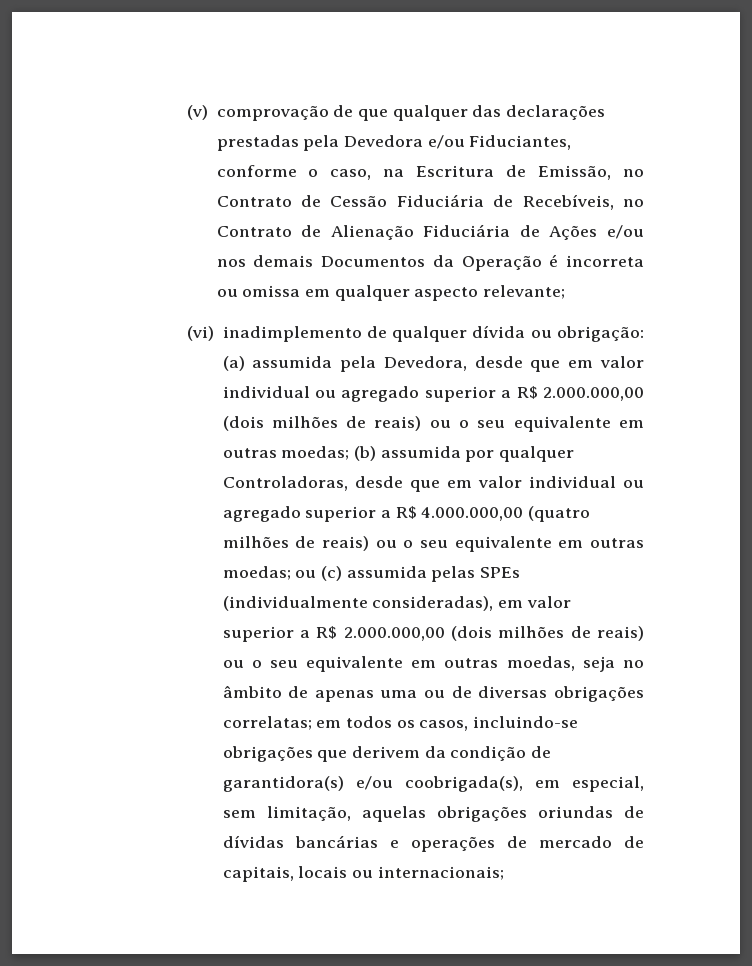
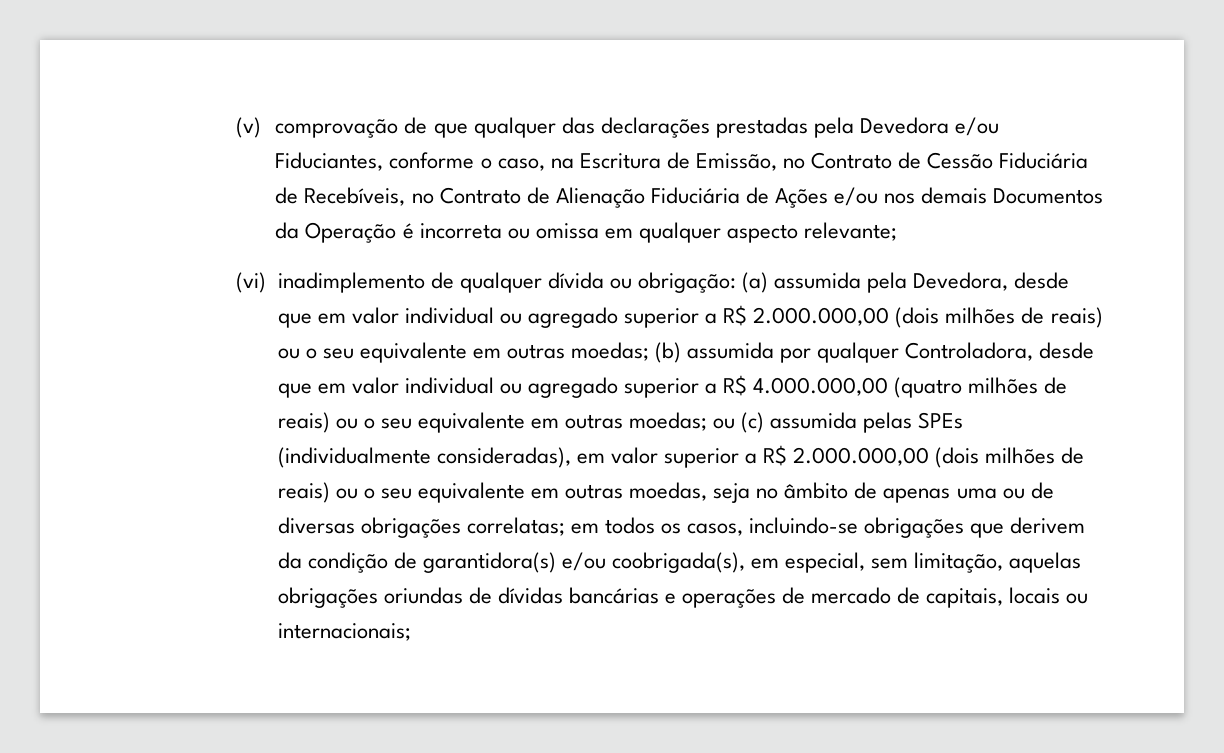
- (b) assumida por qualquer Controladoras, desde que em valor individual ou agregado superior a R$ 4.000.000,00 (quatro milhões de reais) ou o seu equivalente em outras moedas;
+ (b) assumida por qualquer Controladora, desde que em valor individual ou agregado superior a R$ 4.000.000,00 (quatro milhões de reais) ou o seu equivalente em outras moedas;

